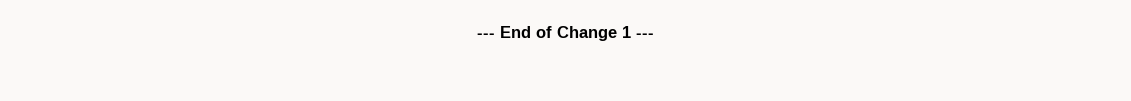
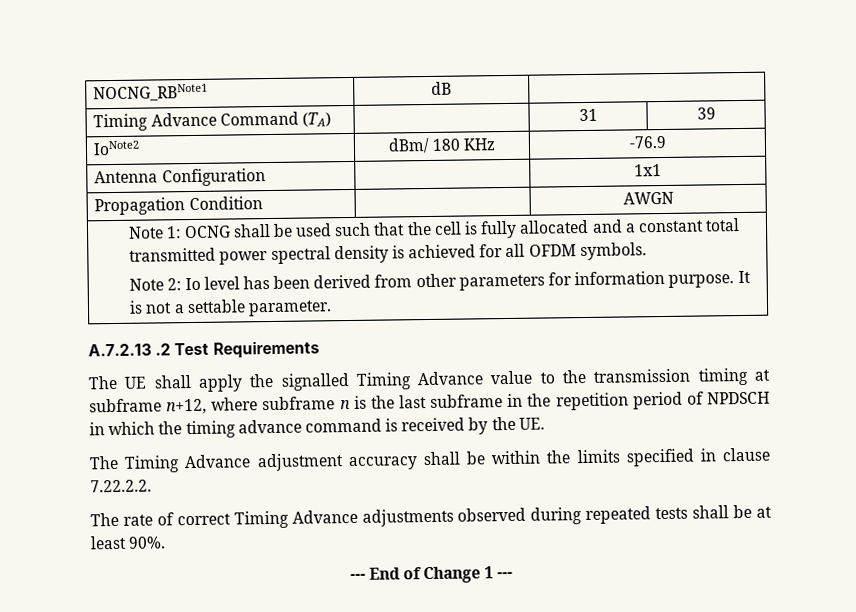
+ NOCNG_RBNote1 | dB |
+ Timing Advance Command (TA) | | 31 | 39
+ IoNote2 | dBm/ 180 KHz | -76.9
+ Antenna Configuration | | 1x1
+ Propagation Condition | | AWGN
+ Note 1: OCNG shall be used such that the cell is fully allocated and a constant total transmitted power spectral density is achieved for all OFDM symbols.
+ Note 2: Io level has been derived from other parameters for information purpose. It is not a settable parameter.
+ A.7.2.13 .2 Test Requirements
+ The UE shall apply the signalled Timing Advance value to the transmission timing at subframe n+12, where subframe n is the last subframe in the repetition period of NPDSCH in which the timing advance command is received by the UE.
+ The Timing Advance adjustment accuracy shall be within the limits specified in clause 7.22.2.2.
+ The rate of correct Timing Advance adjustments observed during repeated tests shall be at least 90%.

